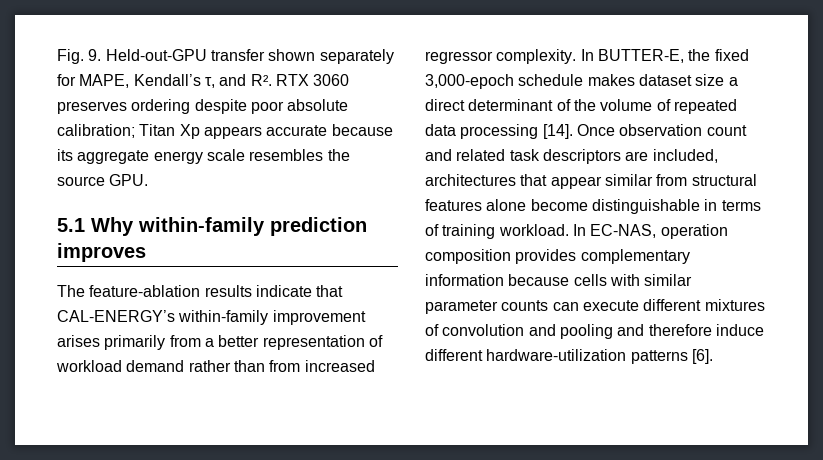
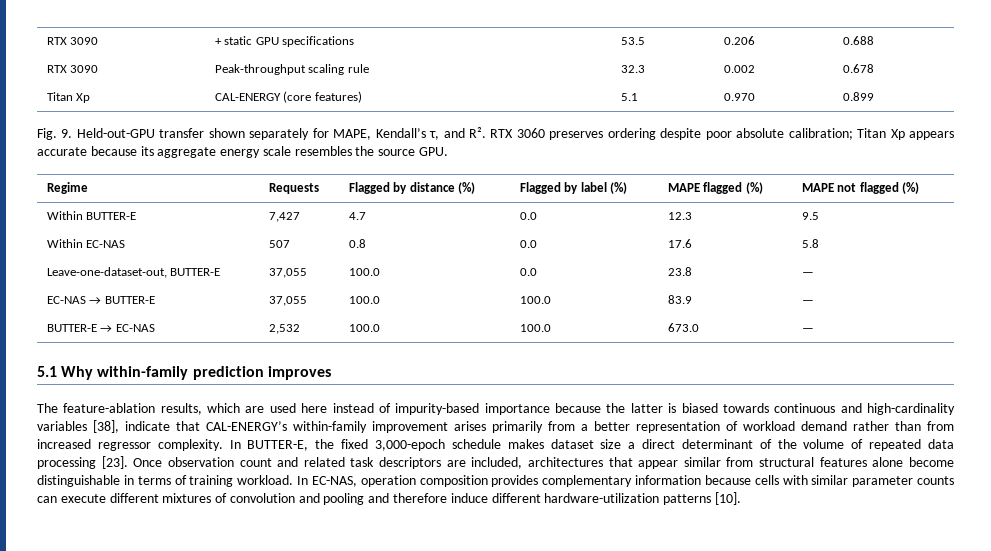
+ RTX 3090 | + static GPU specifications | 53.5 | 0.206 | 0.688
+ RTX 3090 | Peak-throughput scaling rule | 32.3 | 0.002 | 0.678
+ Titan Xp | CAL-ENERGY (core features) | 5.1 | 0.970 | 0.899
+ Regime | Requests | Flagged by distance (%) | Flagged by label (%) | MAPE flagged (%) | MAPE not flagged (%)
+ Within BUTTER-E | 7,427 | 4.7 | 0.0 | 12.3 | 9.5
+ Within EC-NAS | 507 | 0.8 | 0.0 | 17.6 | 5.8
+ Leave-one-dataset-out, BUTTER-E | 37,055 | 100.0 | 0.0 | 23.8 | —
+ EC-NAS → BUTTER-E | 37,055 | 100.0 | 100.0 | 83.9 | —
+ BUTTER-E → EC-NAS | 2,532 | 100.0 | 100.0 | 673.0 | —
- The feature-ablation results indicate that CAL-ENERGY’s within-family improvement arises primarily from a better representation of workload demand rather than from increased regressor complexity.
+ The feature-ablation results, which are used here instead of impurity-based importance because the latter is biased towards continuous and high-cardinality variables [38], indicate that CAL-ENERGY’s within-family improvement arises primarily from a better representation of workload demand rather than from increased regressor complexity.
- In BUTTER-E, the fixed 3,000-epoch schedule makes dataset size a direct determinant of the volume of repeated data processing [14].
+ In BUTTER-E, the fixed 3,000-epoch schedule makes dataset size a direct determinant of the volume of repeated data processing [23].
- In EC-NAS, operation composition provides complementary information because cells with similar parameter counts can execute different mixtures of convolution and pooling and therefore induce different hardware-utilization patterns [6].
+ In EC-NAS, operation composition provides complementary information because cells with similar parameter counts can execute different mixtures of convolution and pooling and therefore induce different hardware-utilization patterns [10].

